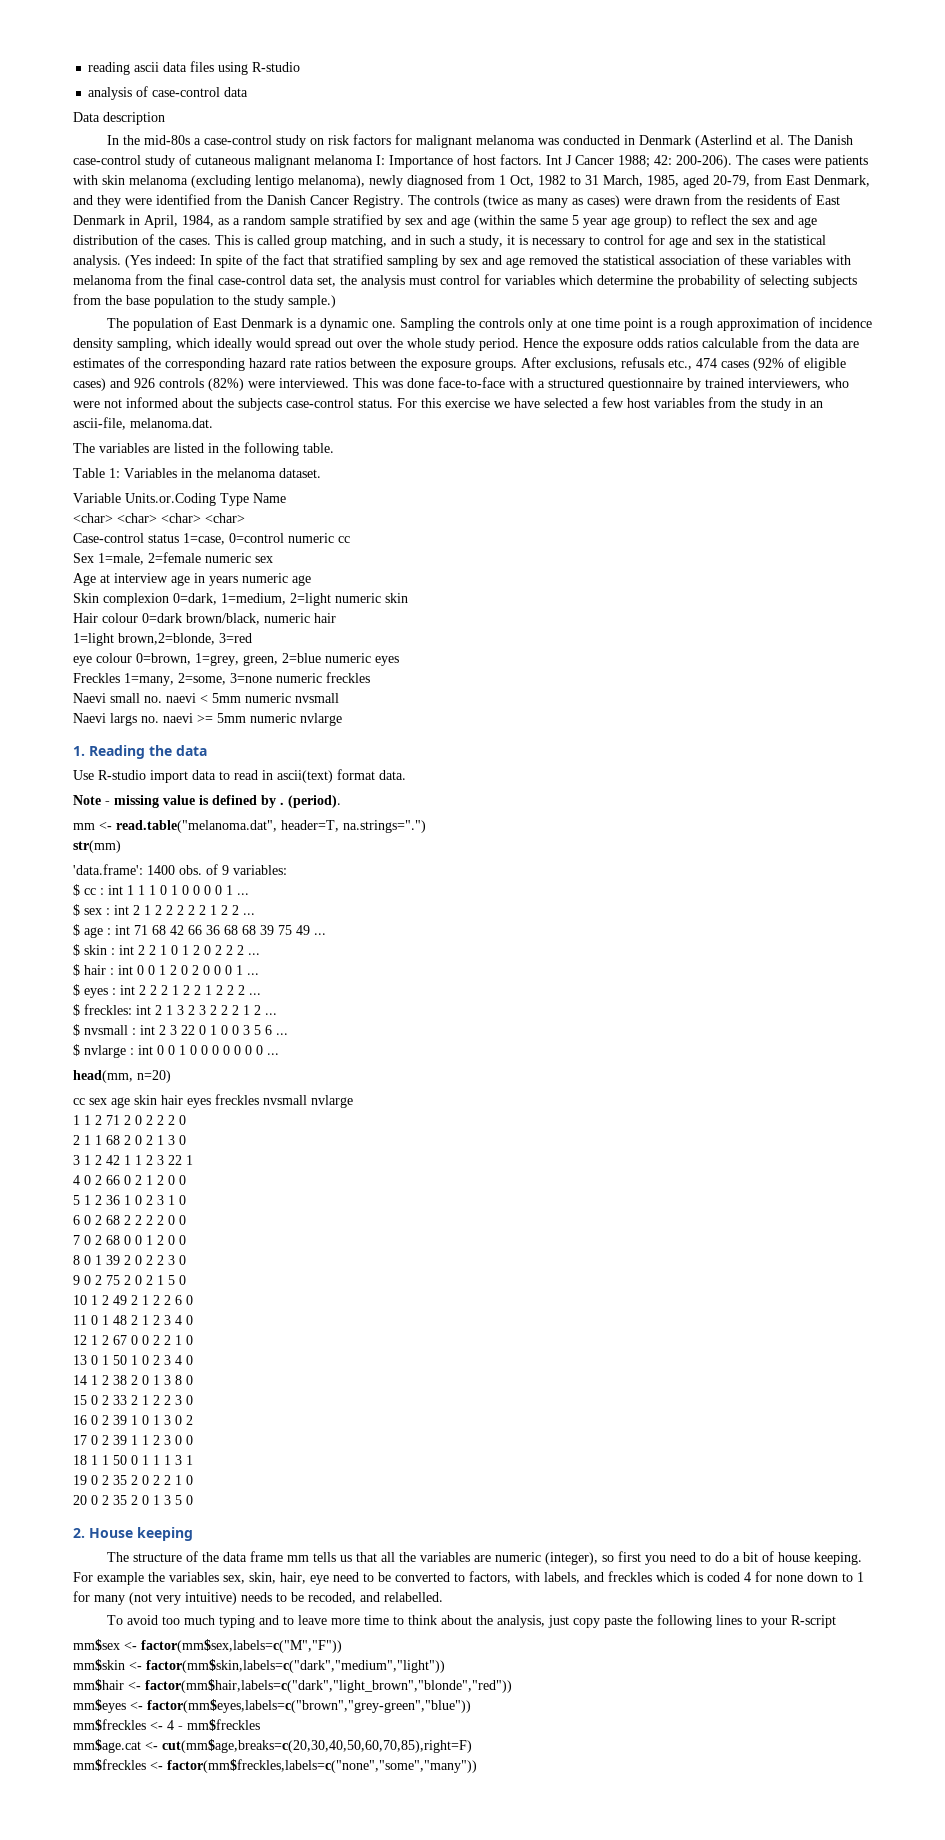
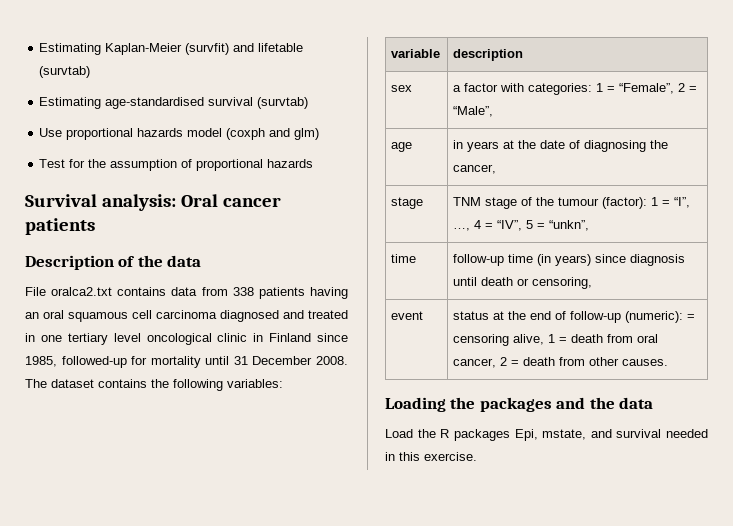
- reading ascii data files using R-studio
- analysis of case-control data
- Data description
- In the mid-80s a case-control study on risk factors for malignant melanoma was conducted in Denmark (Asterlind et al. The Danish case-control study of cutaneous malignant melanoma I: Importance of host factors. Int J Cancer 1988; 42: 200-206). The cases were patients with skin melanoma (excluding lentigo melanoma), newly diagnosed from 1 Oct, 1982 to 31 March, 1985, aged 20-79, from East Denmark, and they were identified from the Danish Cancer Registry. The controls (twice as many as cases) were drawn from the residents of East Denmark in April, 1984, as a random sample stratified by sex and age (within the same 5 year age group) to reflect the sex and age distribution of the cases. This is called group matching, and in such a study, it is necessary to control for age and sex in the statistical analysis. (Yes indeed: In spite of the fact that stratified sampling by sex and age removed the statistical association of these variables with melanoma from the final case-control data set, the analysis must control for variables which determine the probability of selecting subjects from the base population to the study sample.)
- The population of East Denmark is a dynamic one. Sampling the controls only at one time point is a rough approximation of incidence density sampling, which ideally would spread out over the whole study period. Hence the exposure odds ratios calculable from the data are estimates of the corresponding hazard rate ratios between the exposure groups. After exclusions, refusals etc., 474 cases (92% of eligible cases) and 926 controls (82%) were interviewed. This was done face-to-face with a structured questionnaire by trained interviewers, who were not informed about the subjects case-control status. For this exercise we have selected a few host variables from the study in an ascii-file, melanoma.dat.
- The variables are listed in the following table.
- Table 1: Variables in the melanoma dataset.
- Variable Units.or.Coding Type Name
- <char> <char> <char> <char>
- Case-control status 1=case, 0=control numeric cc
- Sex 1=male, 2=female numeric sex
- Age at interview age in years numeric age
- Skin complexion 0=dark, 1=medium, 2=light numeric skin
- Hair colour 0=dark brown/black, numeric hair
- 1=light brown,2=blonde, 3=red
- eye colour 0=brown, 1=grey, green, 2=blue numeric eyes
- Freckles 1=many, 2=some, 3=none numeric freckles
- Naevi small no. naevi < 5mm numeric nvsmall
- Naevi largs no. naevi >= 5mm numeric nvlarge
- 1. Reading the data
- Use R-studio import data to read in ascii(text) format data.
- Note - missing value is defined by . (period).
- mm <- read.table("melanoma.dat", header=T, na.strings=".")
- str(mm)
- 'data.frame': 1400 obs. of 9 variables:
- $ cc : int 1 1 1 0 1 0 0 0 0 1 ...
- $ sex : int 2 1 2 2 2 2 2 1 2 2 ...
- $ age : int 71 68 42 66 36 68 68 39 75 49 ...
- $ skin : int 2 2 1 0 1 2 0 2 2 2 ...
- $ hair : int 0 0 1 2 0 2 0 0 0 1 ...
- $ eyes : int 2 2 2 1 2 2 1 2 2 2 ...
- $ freckles: int 2 1 3 2 3 2 2 2 1 2 ...
- $ nvsmall : int 2 3 22 0 1 0 0 3 5 6 ...
- $ nvlarge : int 0 0 1 0 0 0 0 0 0 0 ...
- head(mm, n=20)
- cc sex age skin hair eyes freckles nvsmall nvlarge
- 1 1 2 71 2 0 2 2 2 0
- 2 1 1 68 2 0 2 1 3 0
- 3 1 2 42 1 1 2 3 22 1
- 4 0 2 66 0 2 1 2 0 0
- 5 1 2 36 1 0 2 3 1 0
- 6 0 2 68 2 2 2 2 0 0
- 7 0 2 68 0 0 1 2 0 0
- 8 0 1 39 2 0 2 2 3 0
- 9 0 2 75 2 0 2 1 5 0
- 10 1 2 49 2 1 2 2 6 0
- 11 0 1 48 2 1 2 3 4 0
- 12 1 2 67 0 0 2 2 1 0
- 13 0 1 50 1 0 2 3 4 0
- 14 1 2 38 2 0 1 3 8 0
- 15 0 2 33 2 1 2 2 3 0
- 16 0 2 39 1 0 1 3 0 2
- 17 0 2 39 1 1 2 3 0 0
- 18 1 1 50 0 1 1 1 3 1
- 19 0 2 35 2 0 2 2 1 0
- 20 0 2 35 2 0 1 3 5 0
- 2. House keeping
- The structure of the data frame mm tells us that all the variables are numeric (integer), so first you need to do a bit of house keeping. For example the variables sex, skin, hair, eye need to be converted to factors, with labels, and freckles which is coded 4 for none down to 1 for many (not very intuitive) needs to be recoded, and relabelled.
- To avoid too much typing and to leave more time to think about the analysis, just copy paste the following lines to your R-script
- mm$sex <- factor(mm$sex,labels=c("M","F"))
- mm$skin <- factor(mm$skin,labels=c("dark","medium","light"))
- mm$hair <- factor(mm$hair,labels=c("dark","light_brown","blonde","red"))
- mm$eyes <- factor(mm$eyes,labels=c("brown","grey-green","blue"))
- mm$freckles <- 4 - mm$freckles
- mm$age.cat <- cut(mm$age,breaks=c(20,30,40,50,60,70,85),right=F)
- mm$freckles <- factor(mm$freckles,labels=c("none","some","many"))
+ Estimating Kaplan-Meier (survfit) and lifetable (survtab)
+ Estimating age-standardised survival (survtab)
+ Use proportional hazards model (coxph and glm)
+ Test for the assumption of proportional hazards
+ Survival analysis: Oral cancer patients
+ Description of the data
+ File oralca2.txt contains data from 338 patients having an oral squamous cell carcinoma diagnosed and treated in one tertiary level oncological clinic in Finland since 1985, followed-up for mortality until 31 December 2008. The dataset contains the following variables:
+ variable | description
+ sex | a factor with categories: 1 = “Female”, 2 = “Male”,
+ age | in years at the date of diagnosing the cancer,
+ stage | TNM stage of the tumour (factor): 1 = “I”, …, 4 = “IV”, 5 = “unkn”,
+ time | follow-up time (in years) since diagnosis until death or censoring,
+ event | status at the end of follow-up (numeric): = censoring alive, 1 = death from oral cancer, 2 = death from other causes.
+ Loading the packages and the data
+ Load the R packages Epi, mstate, and survival needed in this exercise.

